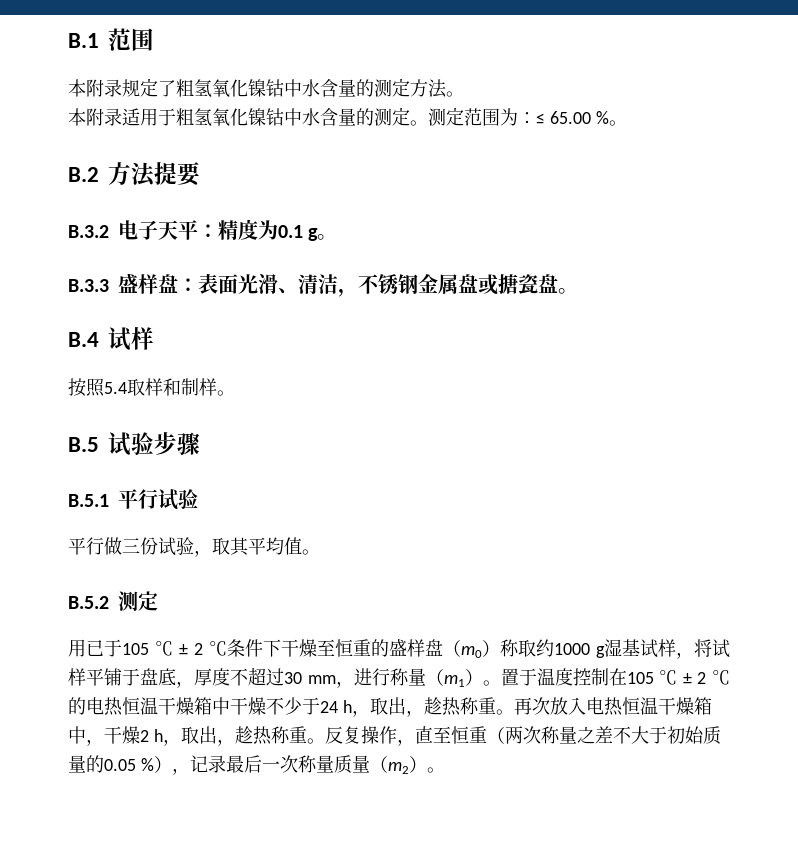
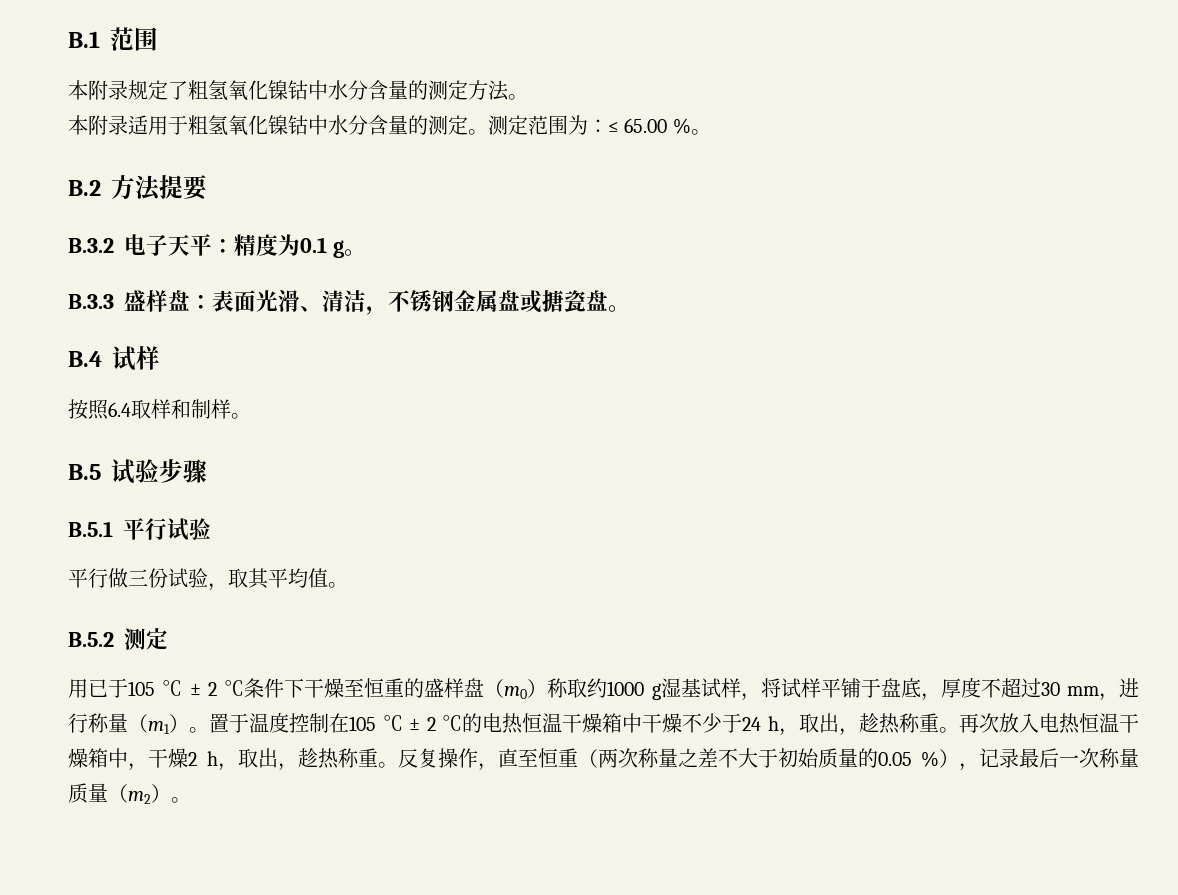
- 本附录规定了粗氢氧化镍钴中水含量的测定方法。
+ 本附录规定了粗氢氧化镍钴中水分含量的测定方法。
- 本附录适用于粗氢氧化镍钴中水含量的测定。
+ 本附录适用于粗氢氧化镍钴中水分含量的测定。
- 按照5.4取样和制样。
+ 按照6.4取样和制样。

